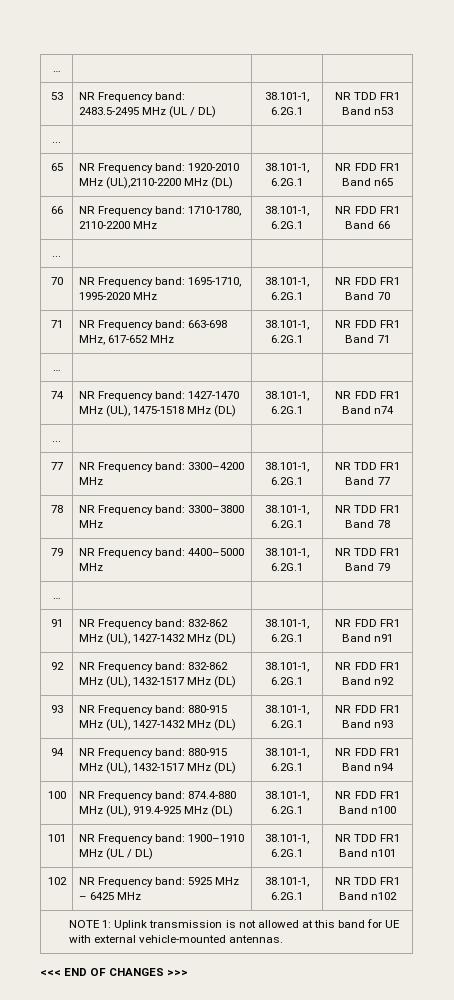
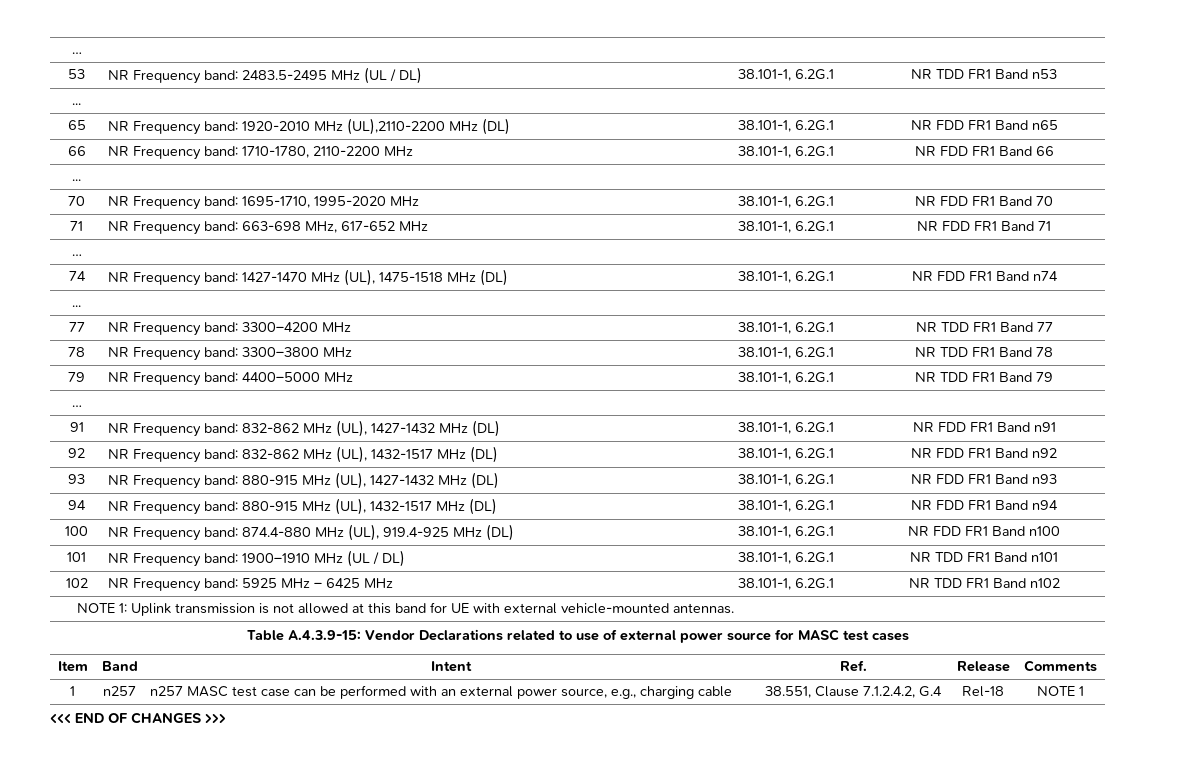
+ Table A.4.3.9-15: Vendor Declarations related to use of external power source for MASC test cases
+ Item | Band | Intent | Ref. | Release | Comments
+ 1 | n257 | n257 MASC test case can be performed with an external power source, e.g., charging cable | 38.551, Clause 7.1.2.4.2, G.4 | Rel-18 | NOTE 1

